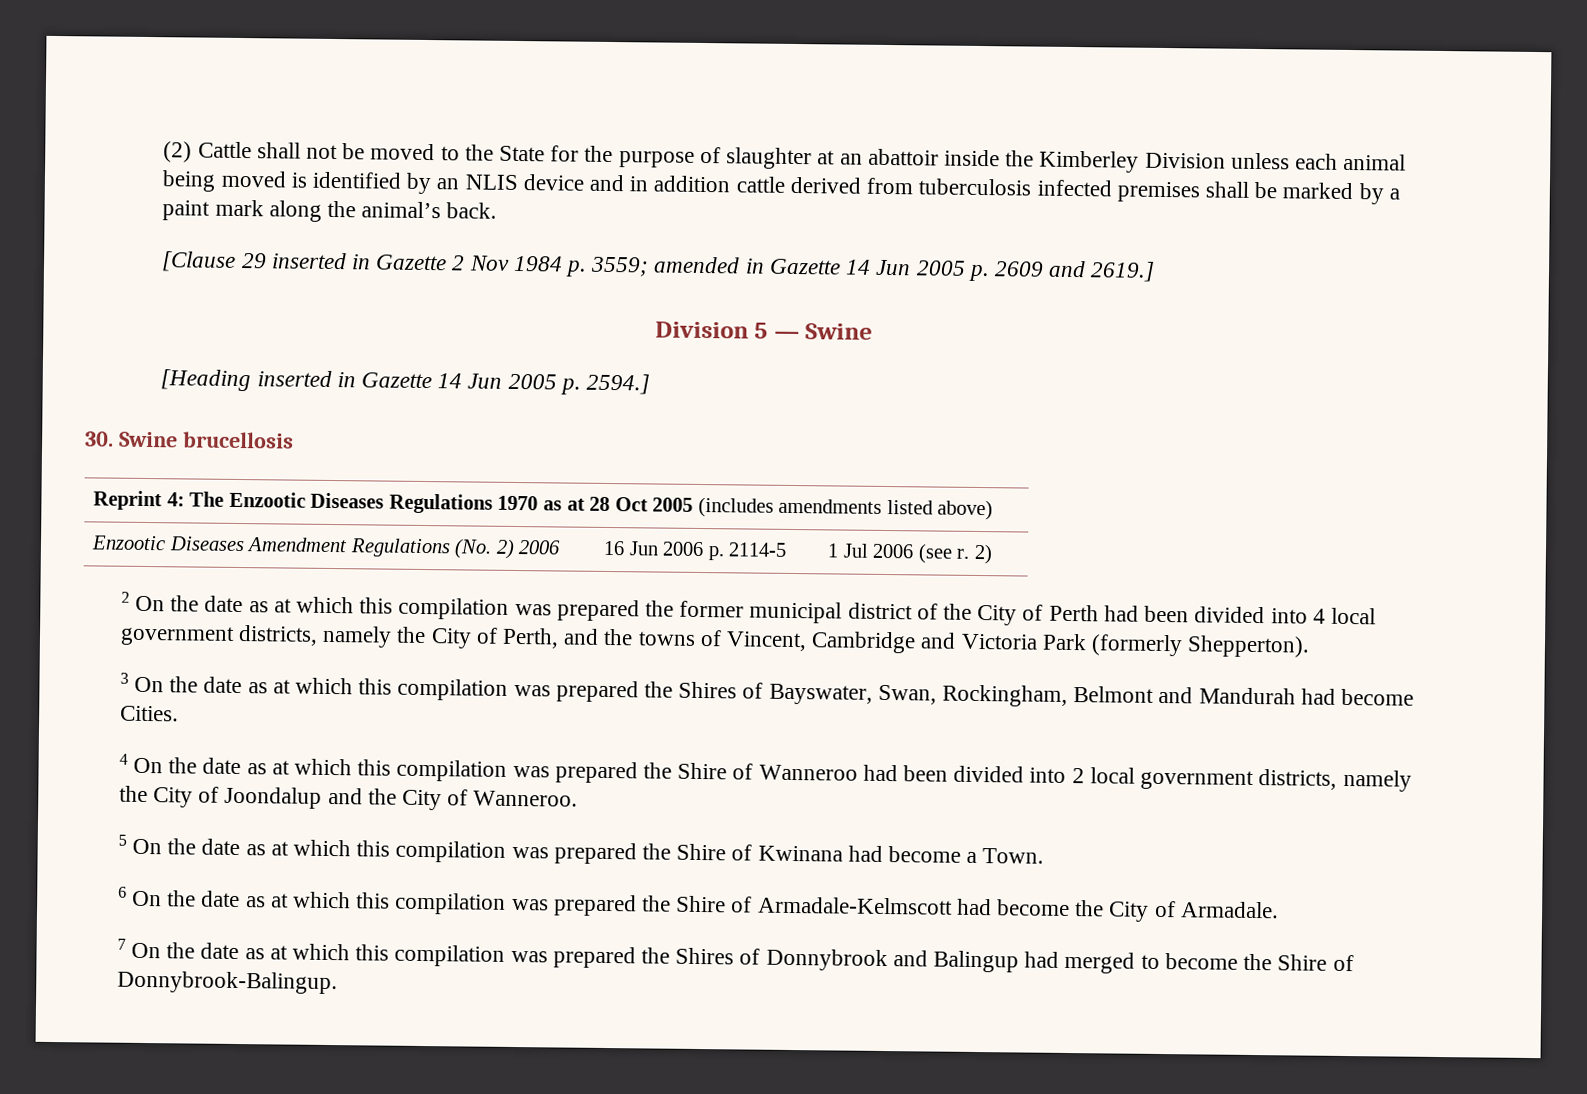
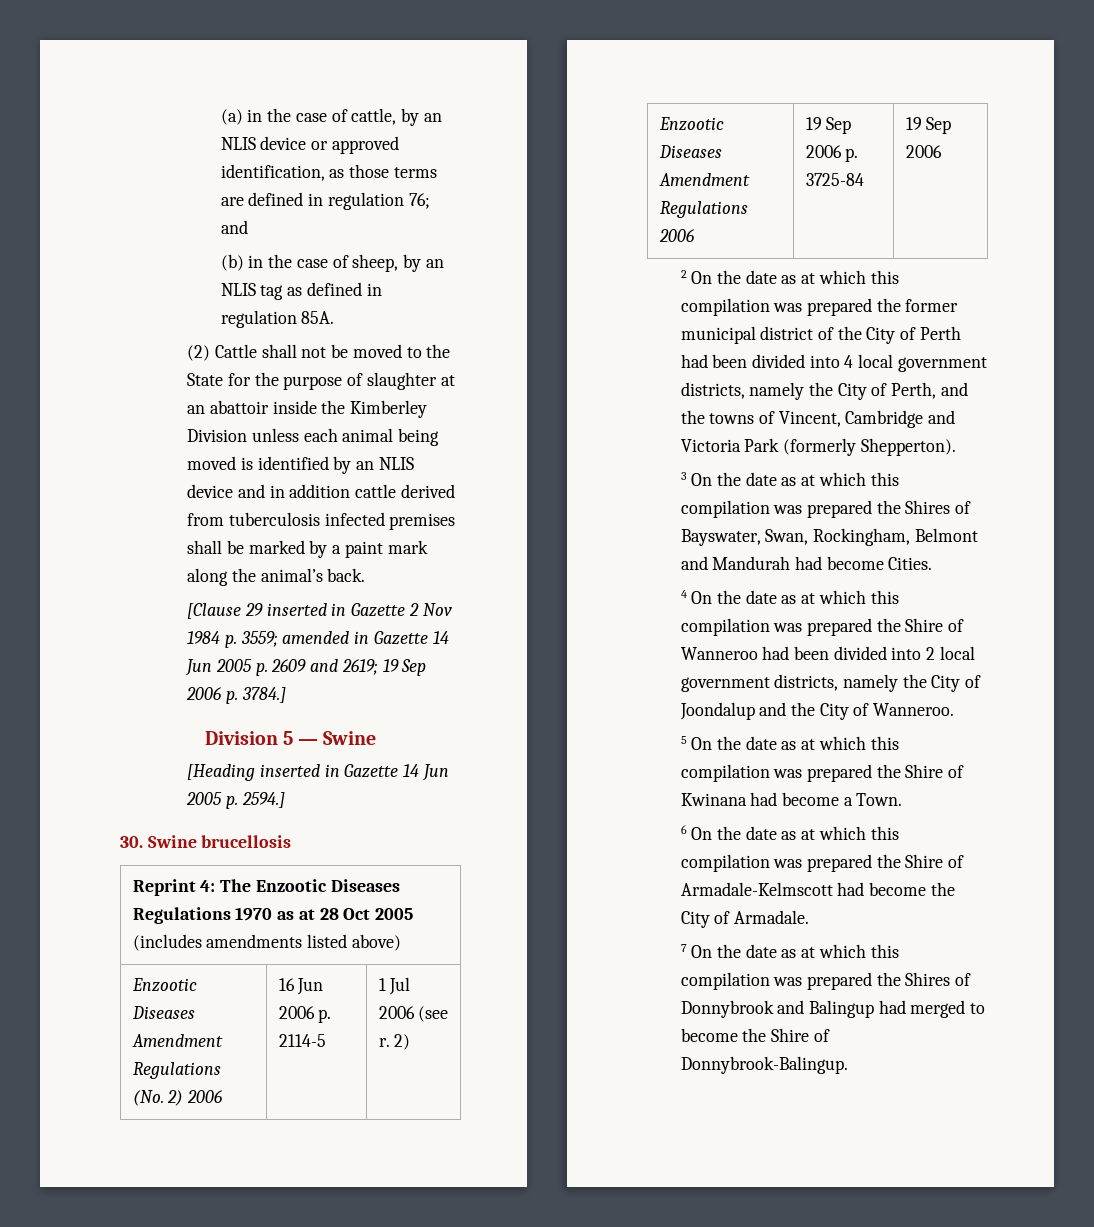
+ (a) in the case of cattle, by an NLIS device or approved identification, as those terms are defined in regulation 76; and
+ (b) in the case of sheep, by an NLIS tag as defined in regulation 85A.
- [Clause 29 inserted in Gazette 2 Nov 1984 p. 3559; amended in Gazette 14 Jun 2005 p. 2609 and 2619.]
+ [Clause 29 inserted in Gazette 2 Nov 1984 p. 3559; amended in Gazette 14 Jun 2005 p. 2609 and 2619; 19 Sep 2006 p. 3784.]
+ Enzootic Diseases Amendment Regulations 2006 | 19 Sep 2006 p. 3725-84 | 19 Sep 2006

